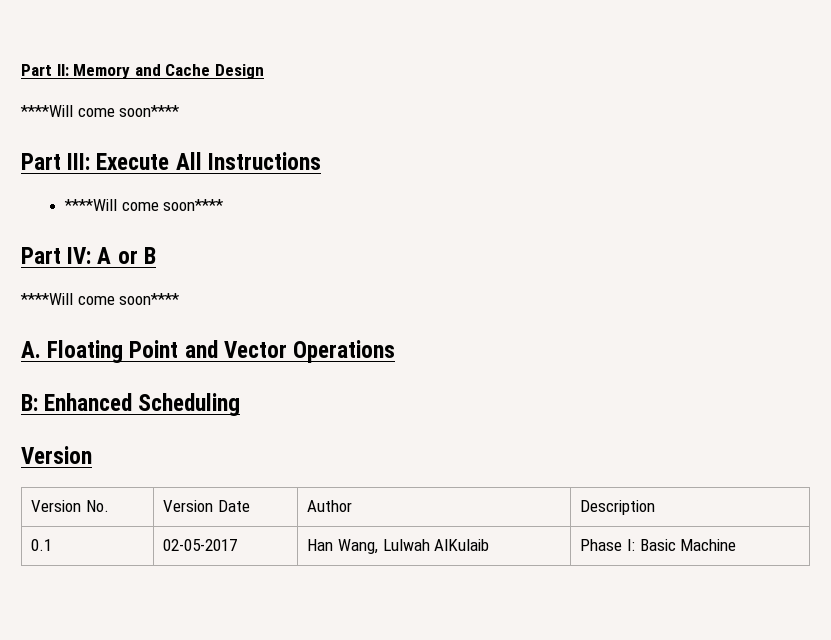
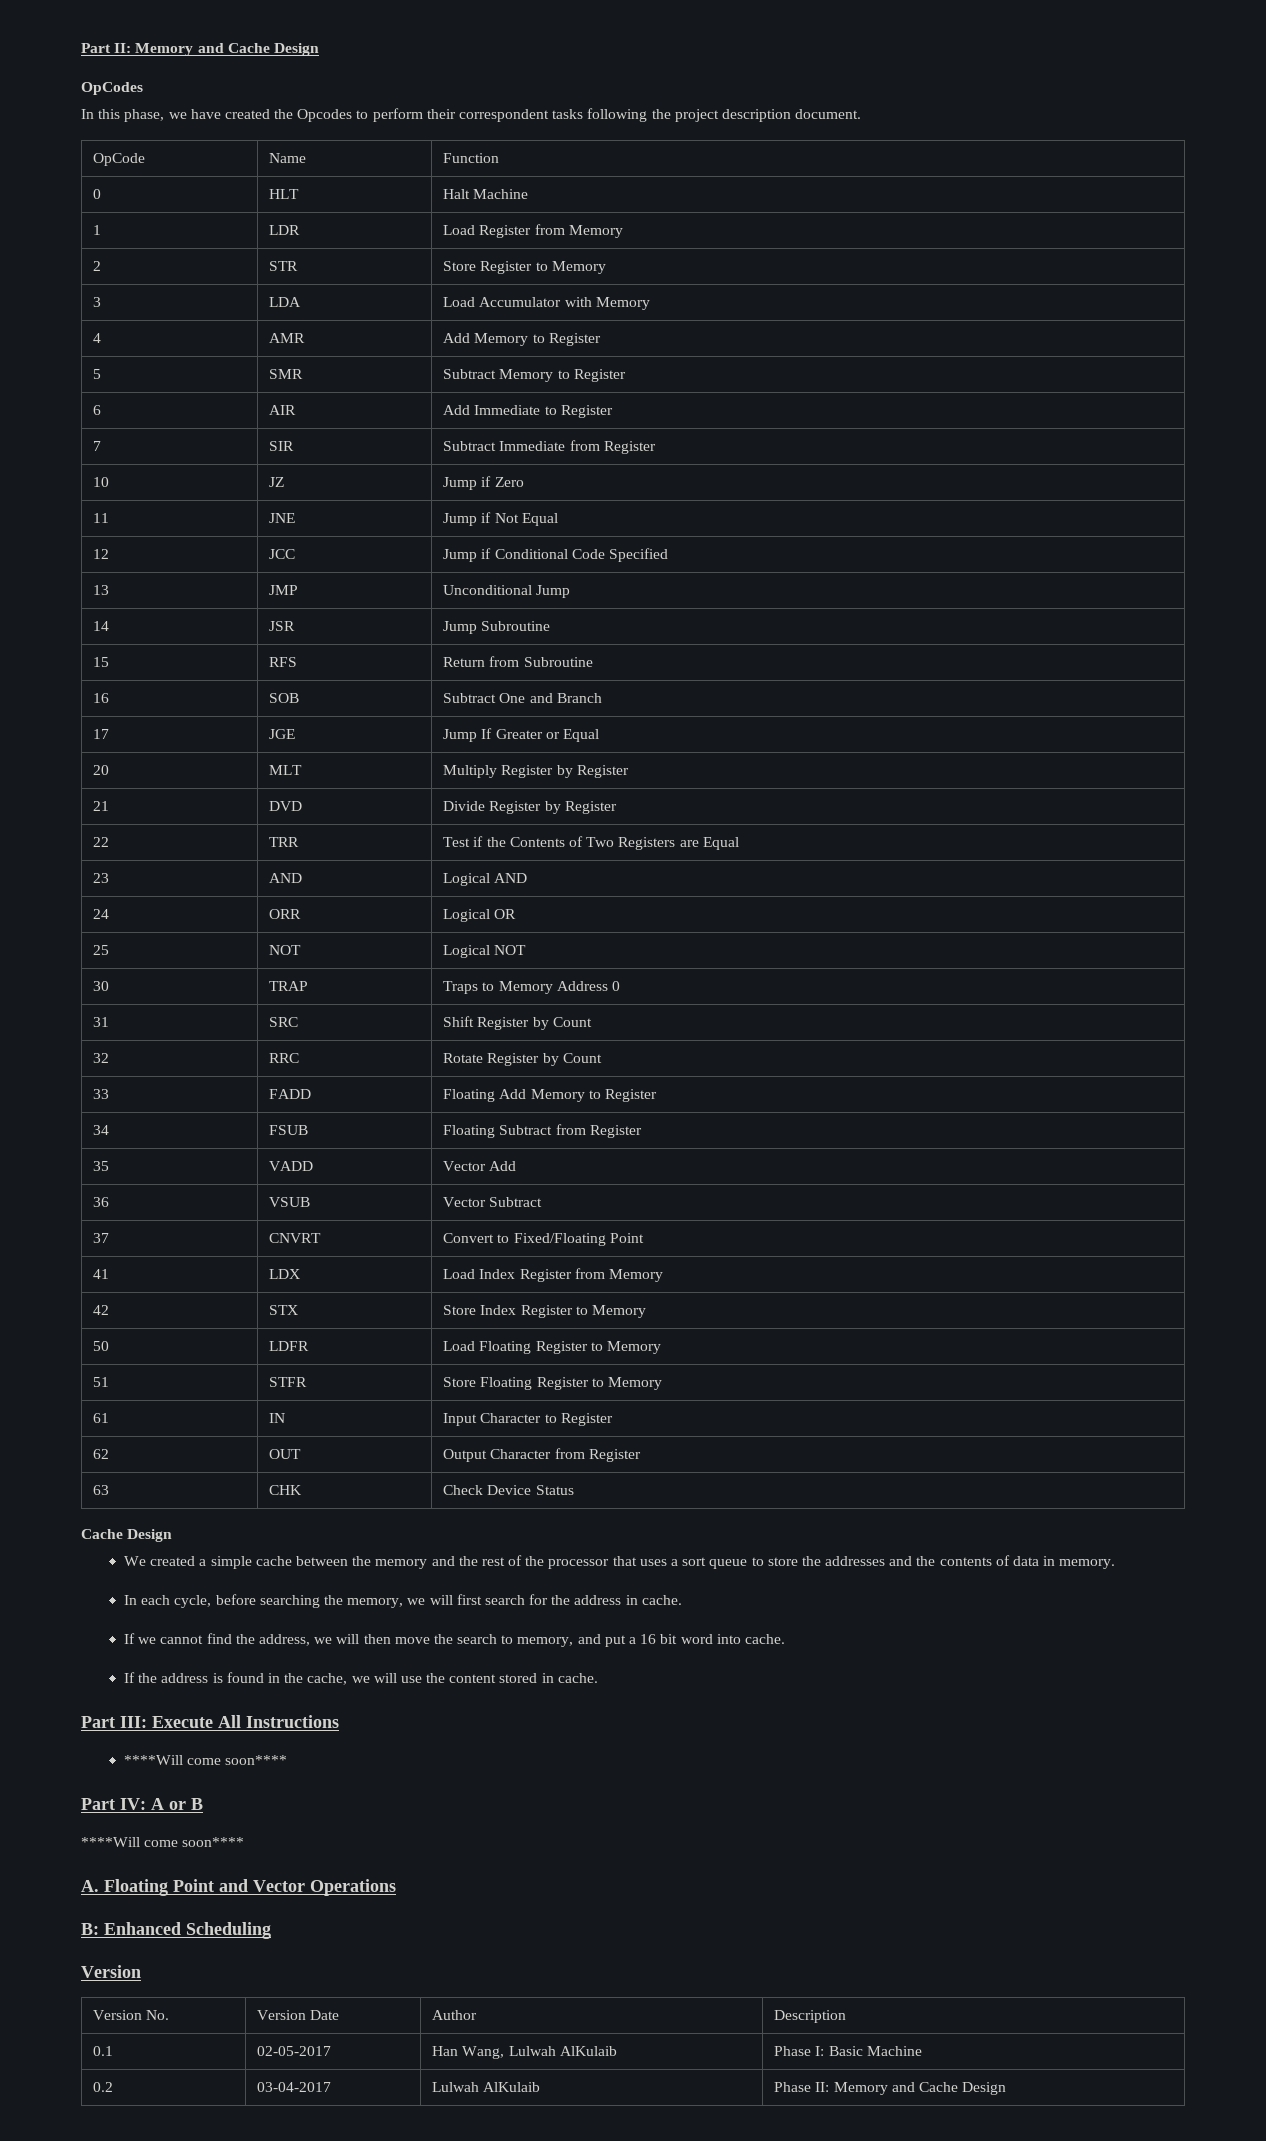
  Part II: Memory and Cache Design
- ****Will come soon****
+ OpCodes
+ In this phase, we have created the Opcodes to perform their correspondent tasks following the project description document.
+ OpCode | Name | Function
+ 0 | HLT | Halt Machine
+ 1 | LDR | Load Register from Memory
+ 2 | STR | Store Register to Memory
+ 3 | LDA | Load Accumulator with Memory
+ 4 | AMR | Add Memory to Register
+ 5 | SMR | Subtract Memory to Register
+ 6 | AIR | Add Immediate to Register
+ 7 | SIR | Subtract Immediate from Register
+ 10 | JZ | Jump if Zero
+ 11 | JNE | Jump if Not Equal
+ 12 | JCC | Jump if Conditional Code Specified
+ 13 | JMP | Unconditional Jump
+ 14 | JSR | Jump Subroutine
+ 15 | RFS | Return from Subroutine
+ 16 | SOB | Subtract One and Branch
+ 17 | JGE | Jump If Greater or Equal
+ 20 | MLT | Multiply Register by Register
+ 21 | DVD | Divide Register by Register
+ 22 | TRR | Test if the Contents of Two Registers are Equal
+ 23 | AND | Logical AND
+ 24 | ORR | Logical OR
+ 25 | NOT | Logical NOT
+ 30 | TRAP | Traps to Memory Address 0
+ 31 | SRC | Shift Register by Count
+ 32 | RRC | Rotate Register by Count
+ 33 | FADD | Floating Add Memory to Register
+ 34 | FSUB | Floating Subtract from Register
+ 35 | VADD | Vector Add
+ 36 | VSUB | Vector Subtract
+ 37 | CNVRT | Convert to Fixed/Floating Point
+ 41 | LDX | Load Index Register from Memory
+ 42 | STX | Store Index Register to Memory
+ 50 | LDFR | Load Floating Register to Memory
+ 51 | STFR | Store Floating Register to Memory
+ 61 | IN | Input Character to Register
+ 62 | OUT | Output Character from Register
+ 63 | CHK | Check Device Status
+ Cache Design
+ We created a simple cache between the memory and the rest of the processor that uses a sort queue to store the addresses and the contents of data in memory.
+ In each cycle, before searching the memory, we will first search for the address in cache.
+ If we cannot find the address, we will then move the search to memory, and put a 16 bit word into cache.
+ If the address is found in the cache, we will use the content stored in cache.
+ 0.2 | 03-04-2017 | Lulwah AlKulaib | Phase II: Memory and Cache Design

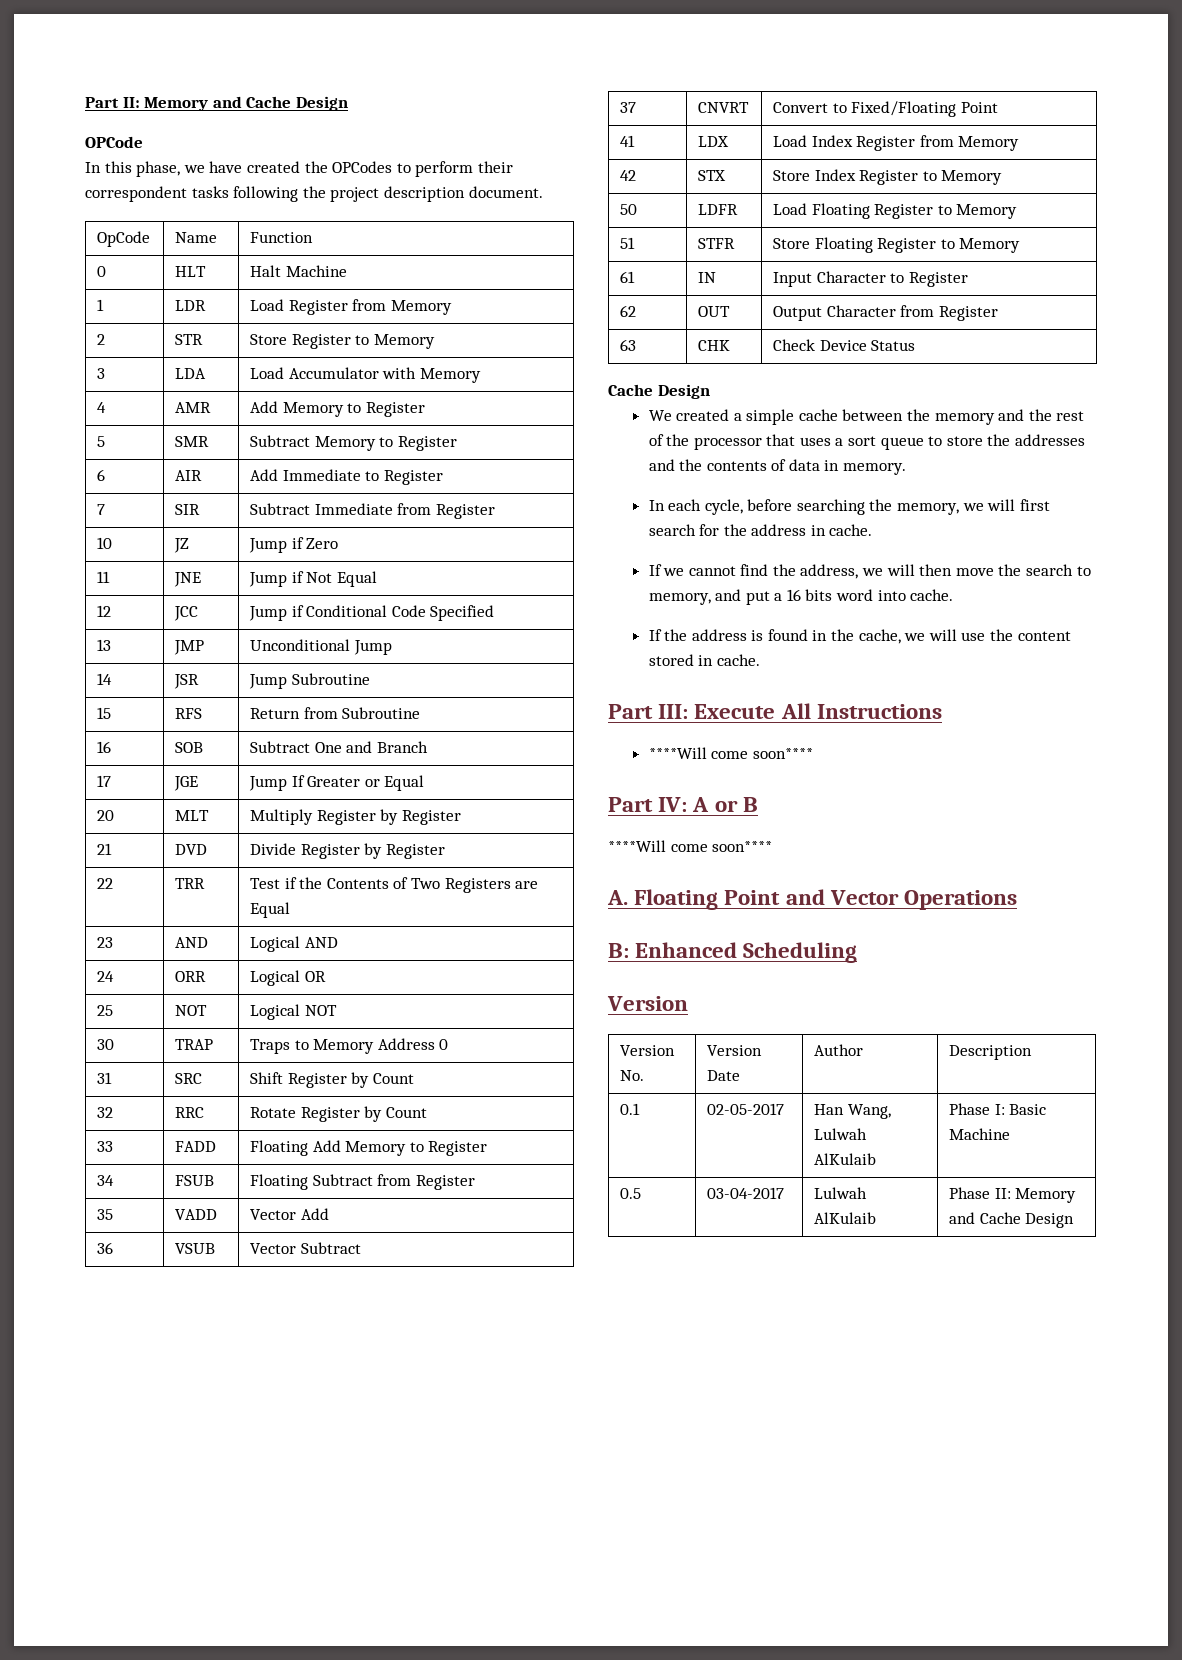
- OpCodes
+ OPCode
- In this phase, we have created the Opcodes to perform their correspondent tasks following the project description document.
+ In this phase, we have created the OPCodes to perform their correspondent tasks following the project description document.
- If we cannot find the address, we will then move the search to memory, and put a 16 bit word into cache.
+ If we cannot find the address, we will then move the search to memory, and put a 16 bits word into cache.
- 0.2 | 03-04-2017 | Lulwah AlKulaib | Phase II: Memory and Cache Design
+ 0.5 | 03-04-2017 | Lulwah AlKulaib | Phase II: Memory and Cache Design

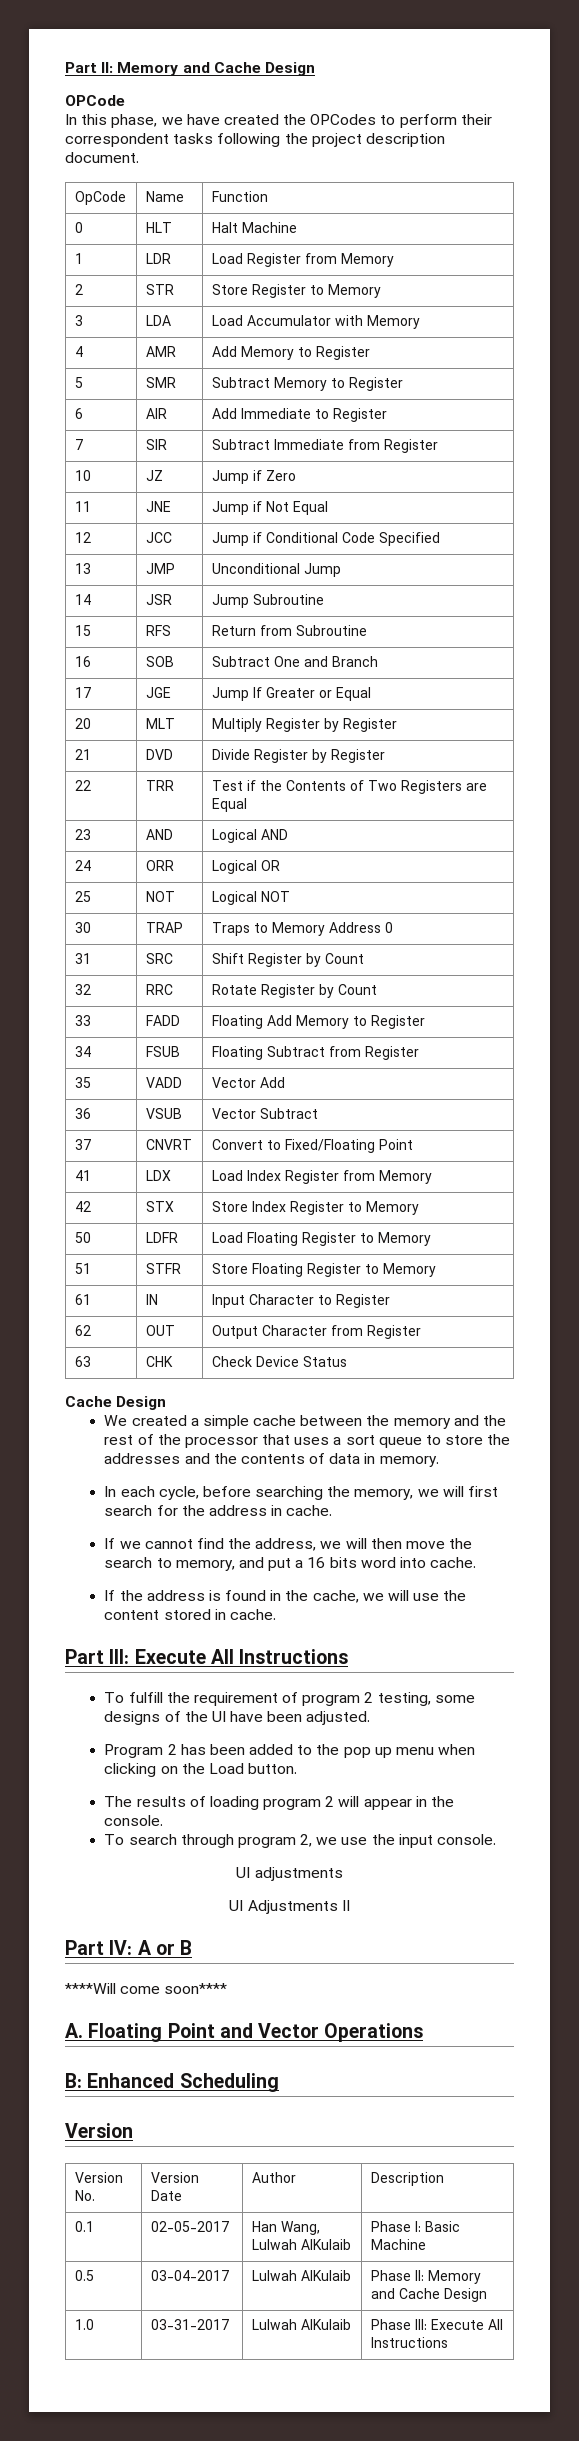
  Part III: Execute All Instructions
- ****Will come soon****
+ To fulfill the requirement of program 2 testing, some designs of the UI have been adjusted.
+ Program 2 has been added to the pop up menu when clicking on the Load button.
+ The results of loading program 2 will appear in the console.
+ To search through program 2, we use the input console.
+ UI adjustments
+ UI Adjustments II
+ 1.0 | 03-31-2017 | Lulwah AlKulaib | Phase III: Execute All Instructions

